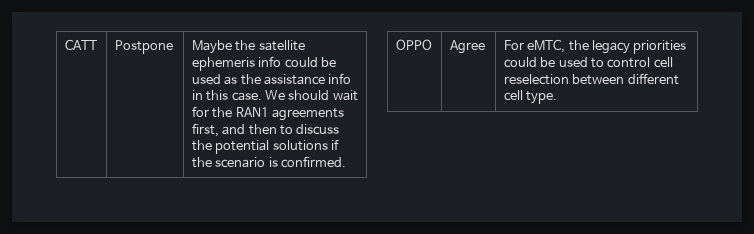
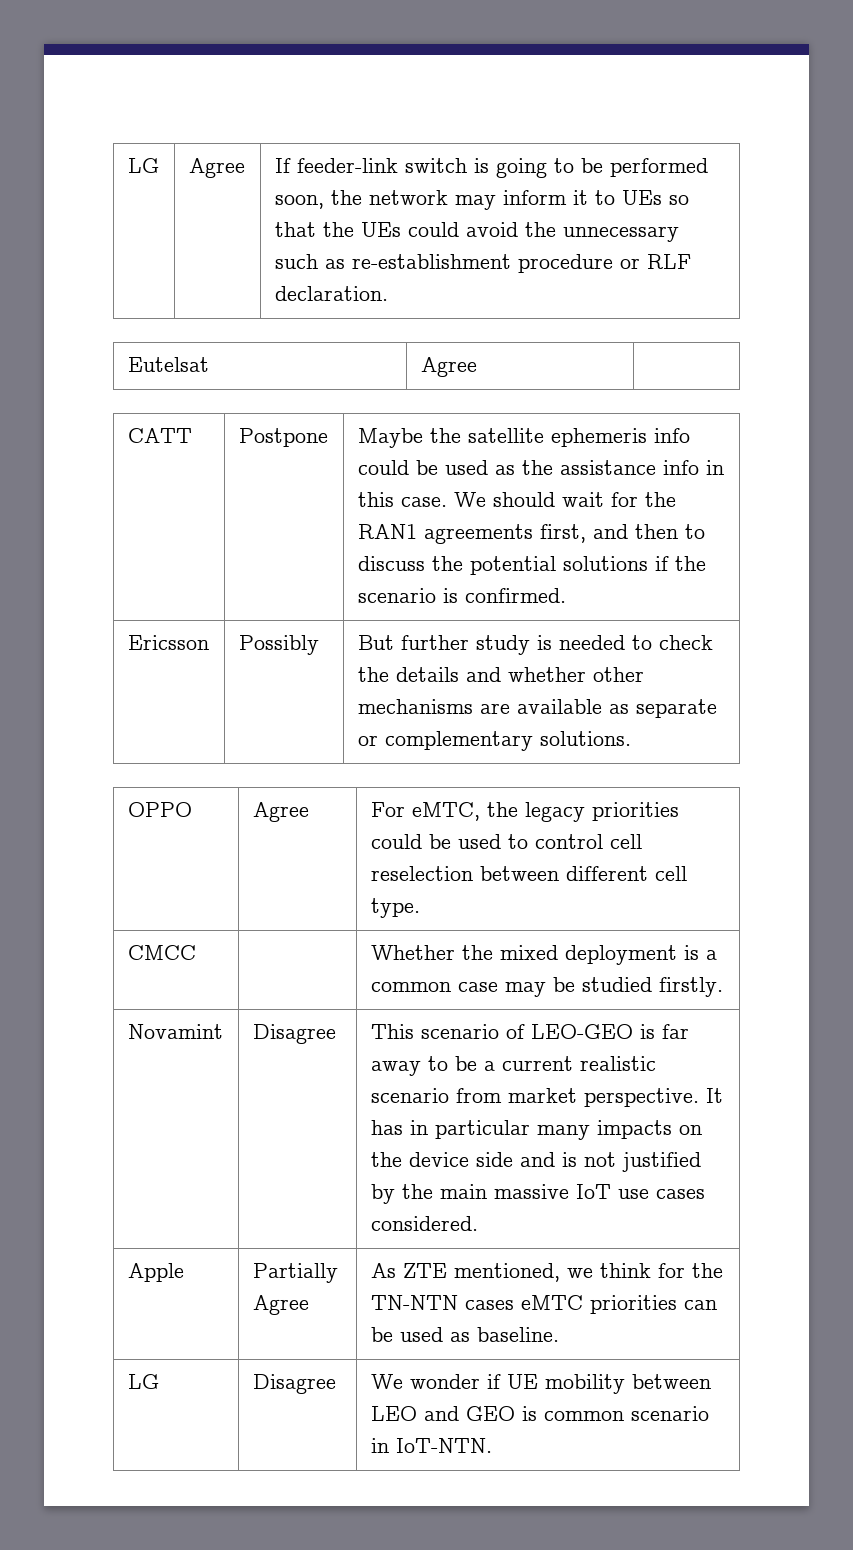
+ LG | Agree | If feeder-link switch is going to be performed soon, the network may inform it to UEs so that the UEs could avoid the unnecessary such as re-establishment procedure or RLF declaration.
+ Eutelsat | Agree |
+ Ericsson | Possibly | But further study is needed to check the details and whether other mechanisms are available as separate or complementary solutions.
+ CMCC | | Whether the mixed deployment is a common case may be studied firstly.
+ Novamint | Disagree | This scenario of LEO-GEO is far away to be a current realistic scenario from market perspective. It has in particular many impacts on the device side and is not justified by the main massive IoT use cases considered.
+ Apple | Partially Agree | As ZTE mentioned, we think for the TN-NTN cases eMTC priorities can be used as baseline.
+ LG | Disagree | We wonder if UE mobility between LEO and GEO is common scenario in IoT-NTN.

